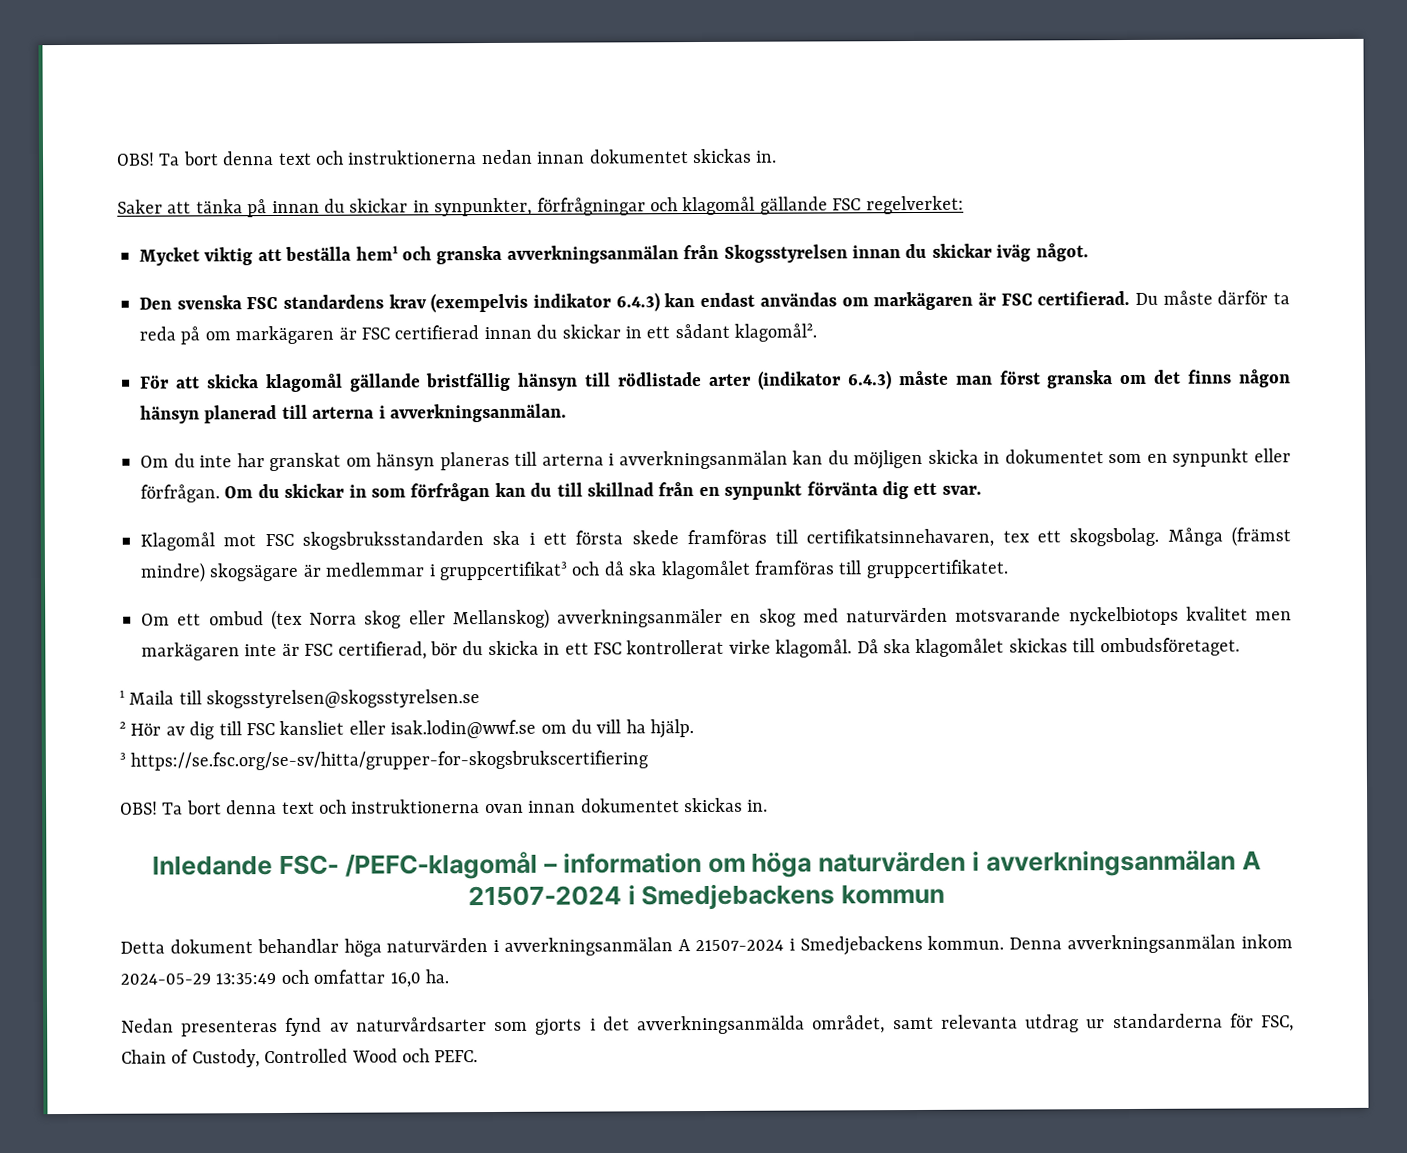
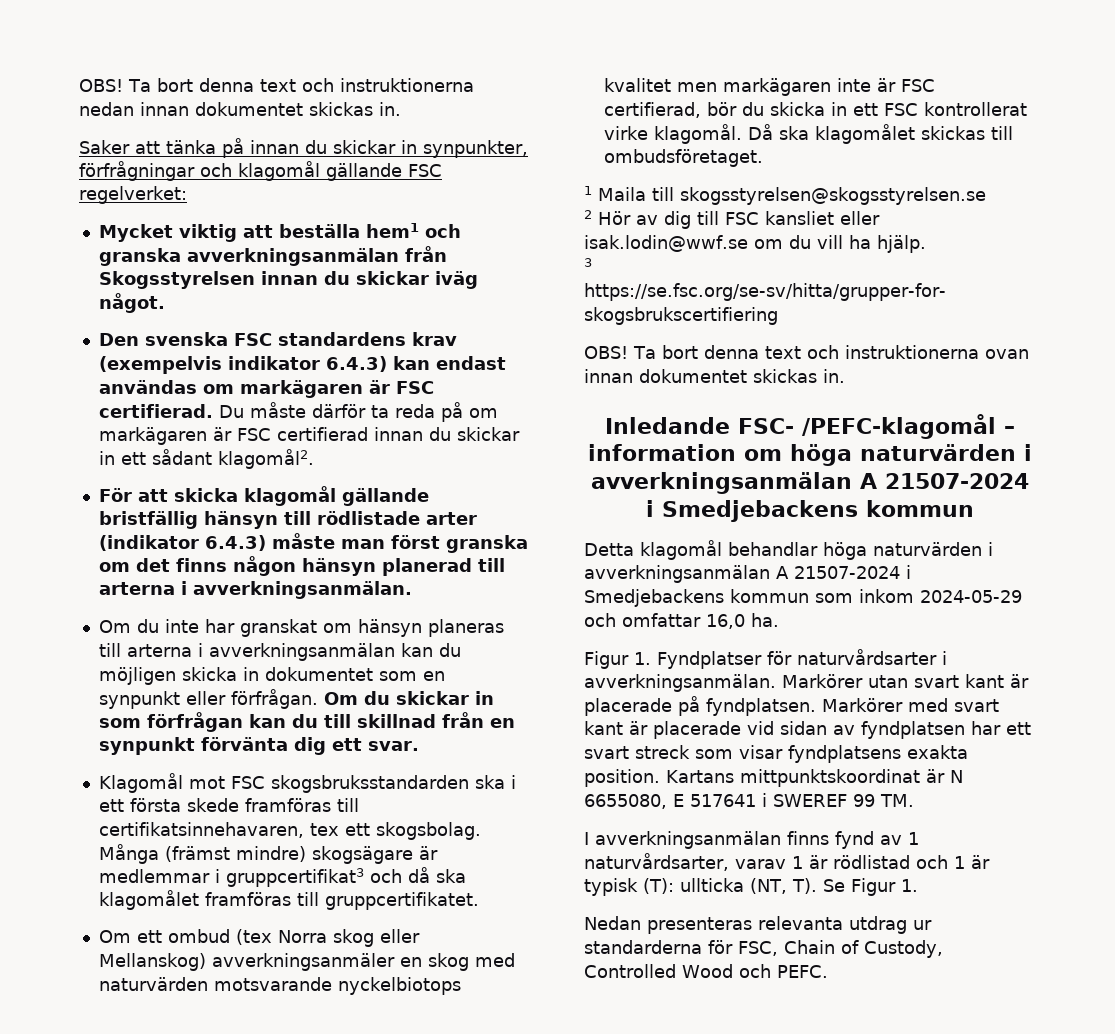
- Detta dokument behandlar höga naturvärden i avverkningsanmälan A 21507-2024 i Smedjebackens kommun. Denna avverkningsanmälan inkom 2024-05-29 13:35:49 och omfattar 16,0 ha.
+ Detta klagomål behandlar höga naturvärden i avverkningsanmälan A 21507-2024 i Smedjebackens kommun som inkom 2024-05-29 och omfattar 16,0 ha.
- Nedan presenteras fynd av naturvårdsarter som gjorts i det avverkningsanmälda området, samt relevanta utdrag ur standarderna för FSC, Chain of Custody, Controlled Wood och PEFC.
+ Figur 1. Fyndplatser för naturvårdsarter i avverkningsanmälan. Markörer utan svart kant är placerade på fyndplatsen. Markörer med svart kant är placerade vid sidan av fyndplatsen har ett svart streck som visar fyndplatsens exakta position. Kartans mittpunktskoordinat är N 6655080, E 517641 i SWEREF 99 TM.
+ I avverkningsanmälan finns fynd av 1 naturvårdsarter, varav 1 är rödlistad och 1 är typisk (T): ullticka (NT, T). Se Figur 1.
+ Nedan presenteras relevanta utdrag ur standarderna för FSC, Chain of Custody, Controlled Wood och PEFC.

